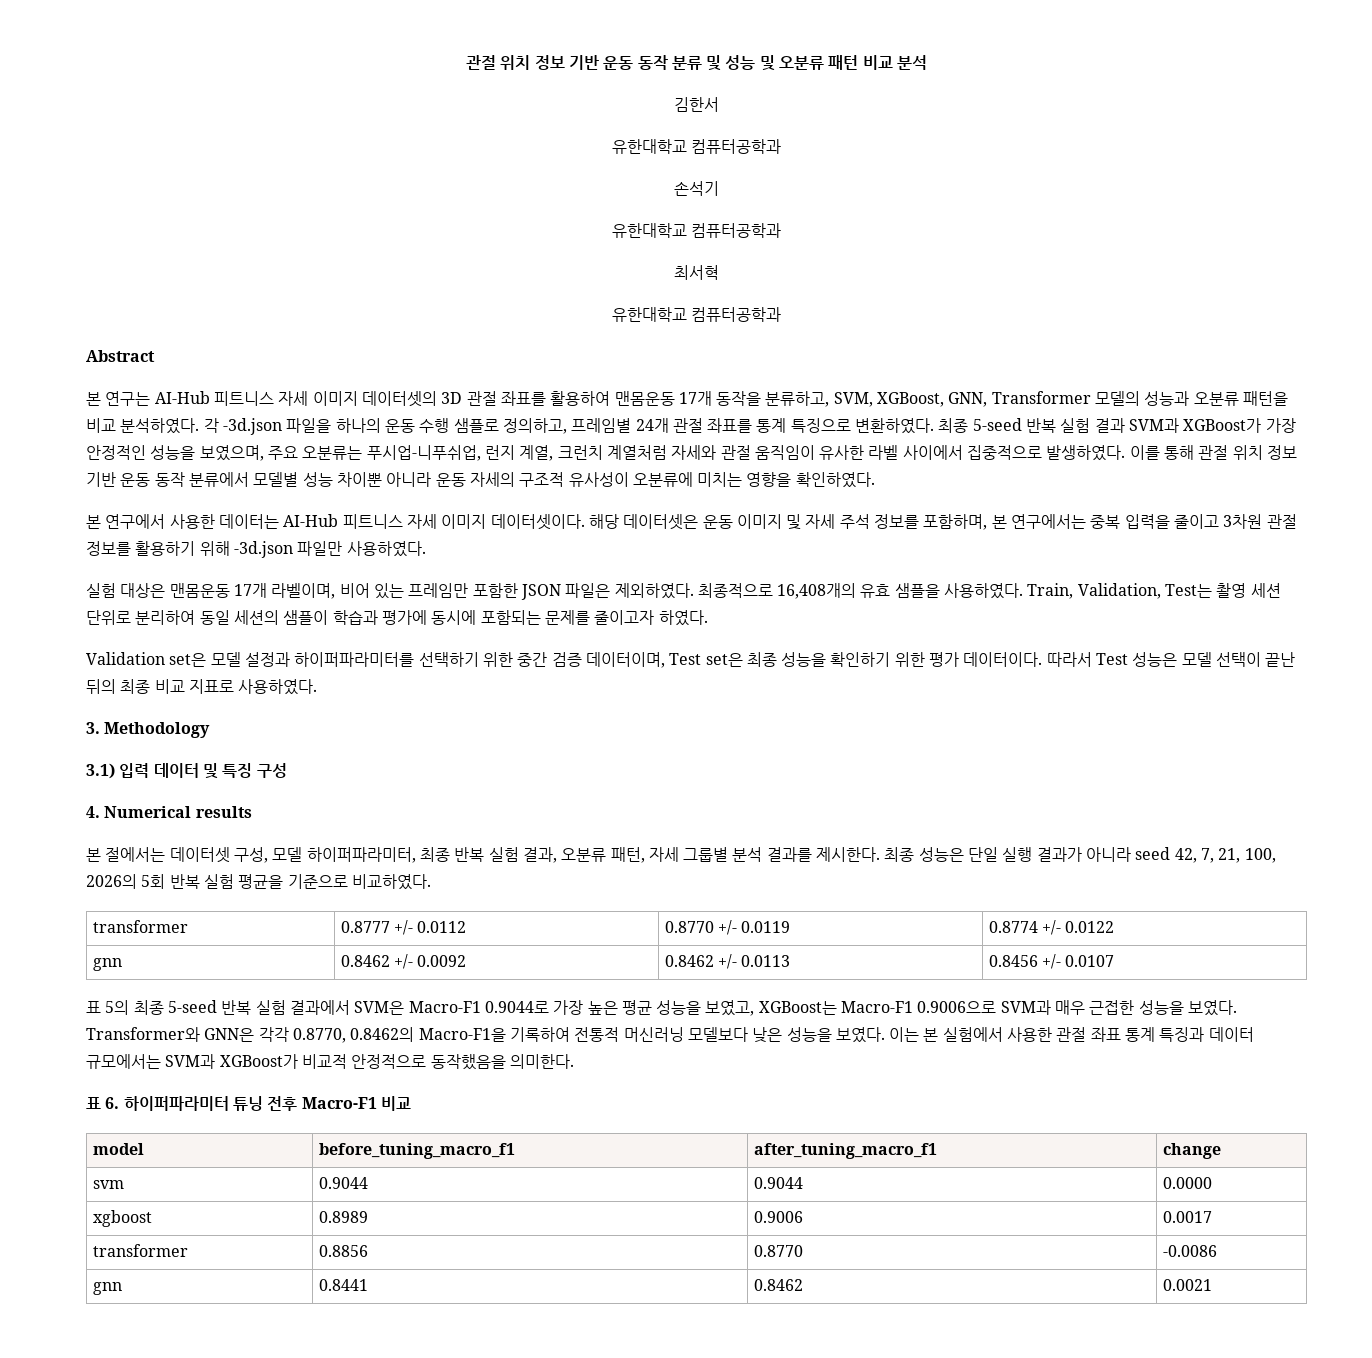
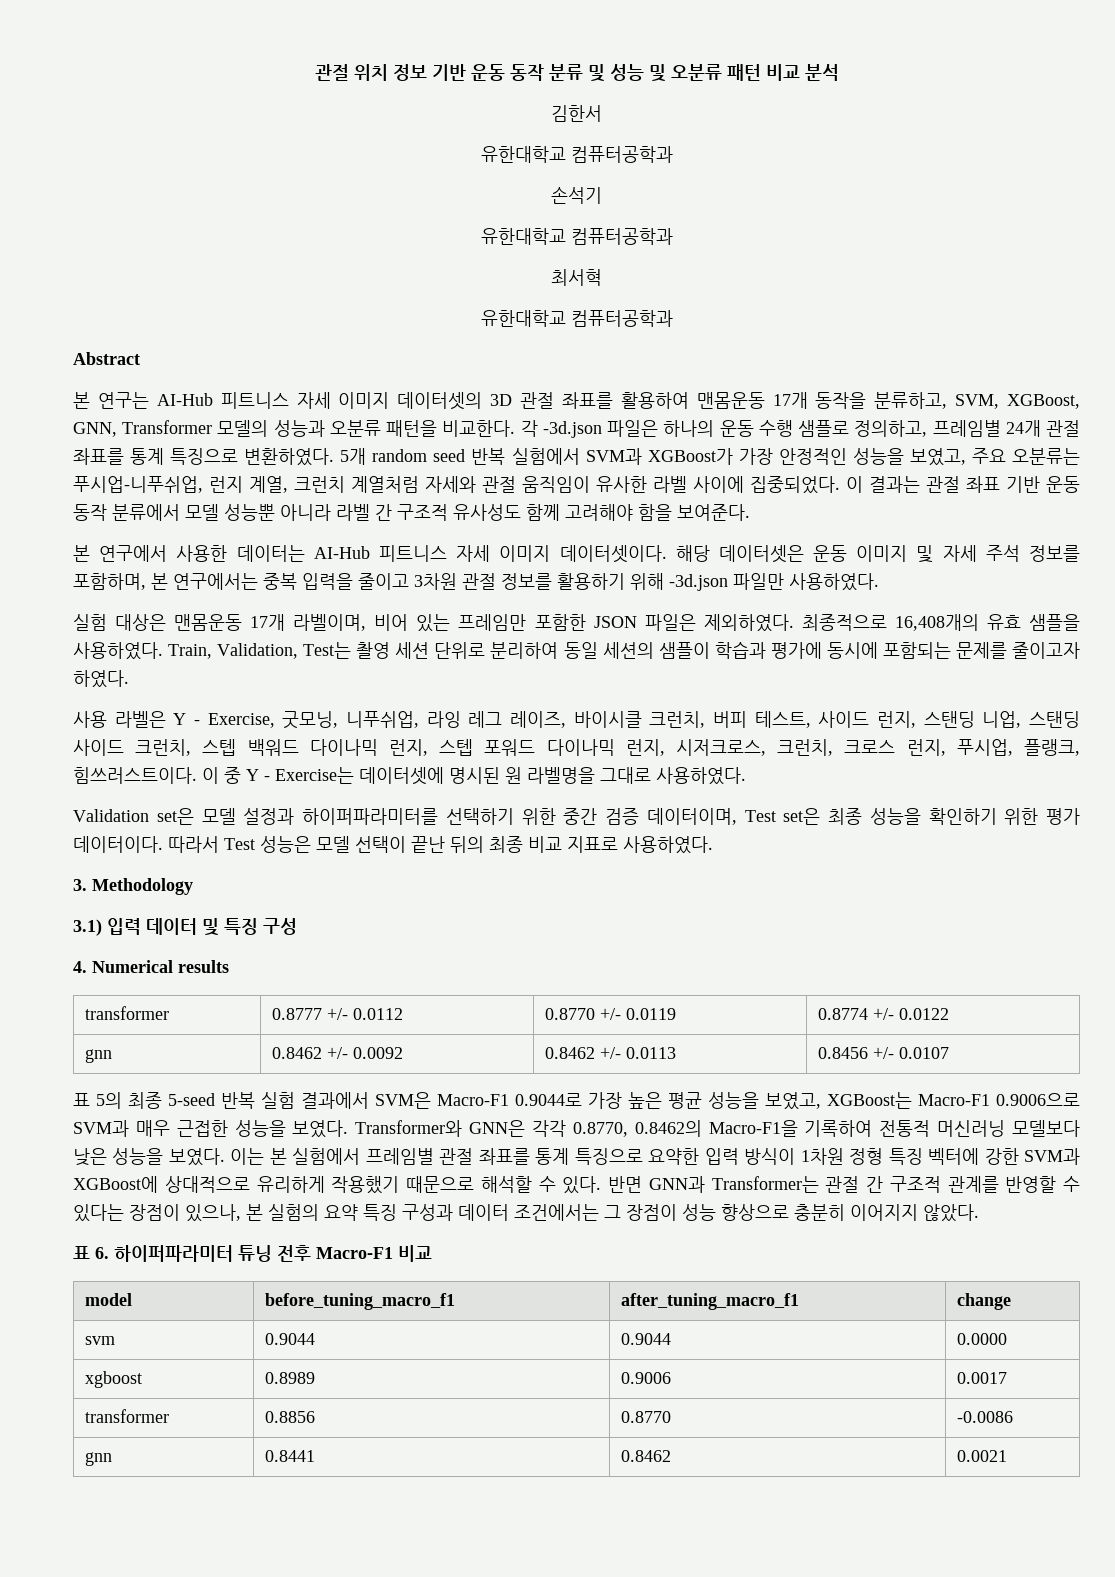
- 본 연구는 AI-Hub 피트니스 자세 이미지 데이터셋의 3D 관절 좌표를 활용하여 맨몸운동 17개 동작을 분류하고, SVM, XGBoost, GNN, Transformer 모델의 성능과 오분류 패턴을 비교 분석하였다.
+ 본 연구는 AI-Hub 피트니스 자세 이미지 데이터셋의 3D 관절 좌표를 활용하여 맨몸운동 17개 동작을 분류하고, SVM, XGBoost, GNN, Transformer 모델의 성능과 오분류 패턴을 비교한다.
- 각 -3d.json 파일을 하나의 운동 수행 샘플로 정의하고, 프레임별 24개 관절 좌표를 통계 특징으로 변환하였다.
+ 각 -3d.json 파일은 하나의 운동 수행 샘플로 정의하고, 프레임별 24개 관절 좌표를 통계 특징으로 변환하였다.
- 최종 5-seed 반복 실험 결과 SVM과 XGBoost가 가장 안정적인 성능을 보였으며, 주요 오분류는 푸시업-니푸쉬업, 런지 계열, 크런치 계열처럼 자세와 관절 움직임이 유사한 라벨 사이에서 집중적으로 발생하였다. 이를 통해 관절 위치 정보 기반 운동 동작 분류에서 모델별 성능 차이뿐 아니라 운동 자세의 구조적 유사성이 오분류에 미치는 영향을 확인하였다.
+ 5개 random seed 반복 실험에서 SVM과 XGBoost가 가장 안정적인 성능을 보였고, 주요 오분류는 푸시업-니푸쉬업, 런지 계열, 크런치 계열처럼 자세와 관절 움직임이 유사한 라벨 사이에 집중되었다. 이 결과는 관절 좌표 기반 운동 동작 분류에서 모델 성능뿐 아니라 라벨 간 구조적 유사성도 함께 고려해야 함을 보여준다.
+ 사용 라벨은 Y - Exercise, 굿모닝, 니푸쉬업, 라잉 레그 레이즈, 바이시클 크런치, 버피 테스트, 사이드 런지, 스탠딩 니업, 스탠딩 사이드 크런치, 스텝 백워드 다이나믹 런지, 스텝 포워드 다이나믹 런지, 시저크로스, 크런치, 크로스 런지, 푸시업, 플랭크, 힘쓰러스트이다. 이 중 Y - Exercise는 데이터셋에 명시된 원 라벨명을 그대로 사용하였다.
- 본 절에서는 데이터셋 구성, 모델 하이퍼파라미터, 최종 반복 실험 결과, 오분류 패턴, 자세 그룹별 분석 결과를 제시한다. 최종 성능은 단일 실행 결과가 아니라 seed 42, 7, 21, 100, 2026의 5회 반복 실험 평균을 기준으로 비교하였다.
- 이는 본 실험에서 사용한 관절 좌표 통계 특징과 데이터 규모에서는 SVM과 XGBoost가 비교적 안정적으로 동작했음을 의미한다.
+ 이는 본 실험에서 프레임별 관절 좌표를 통계 특징으로 요약한 입력 방식이 1차원 정형 특징 벡터에 강한 SVM과 XGBoost에 상대적으로 유리하게 작용했기 때문으로 해석할 수 있다. 반면 GNN과 Transformer는 관절 간 구조적 관계를 반영할 수 있다는 장점이 있으나, 본 실험의 요약 특징 구성과 데이터 조건에서는 그 장점이 성능 향상으로 충분히 이어지지 않았다.

